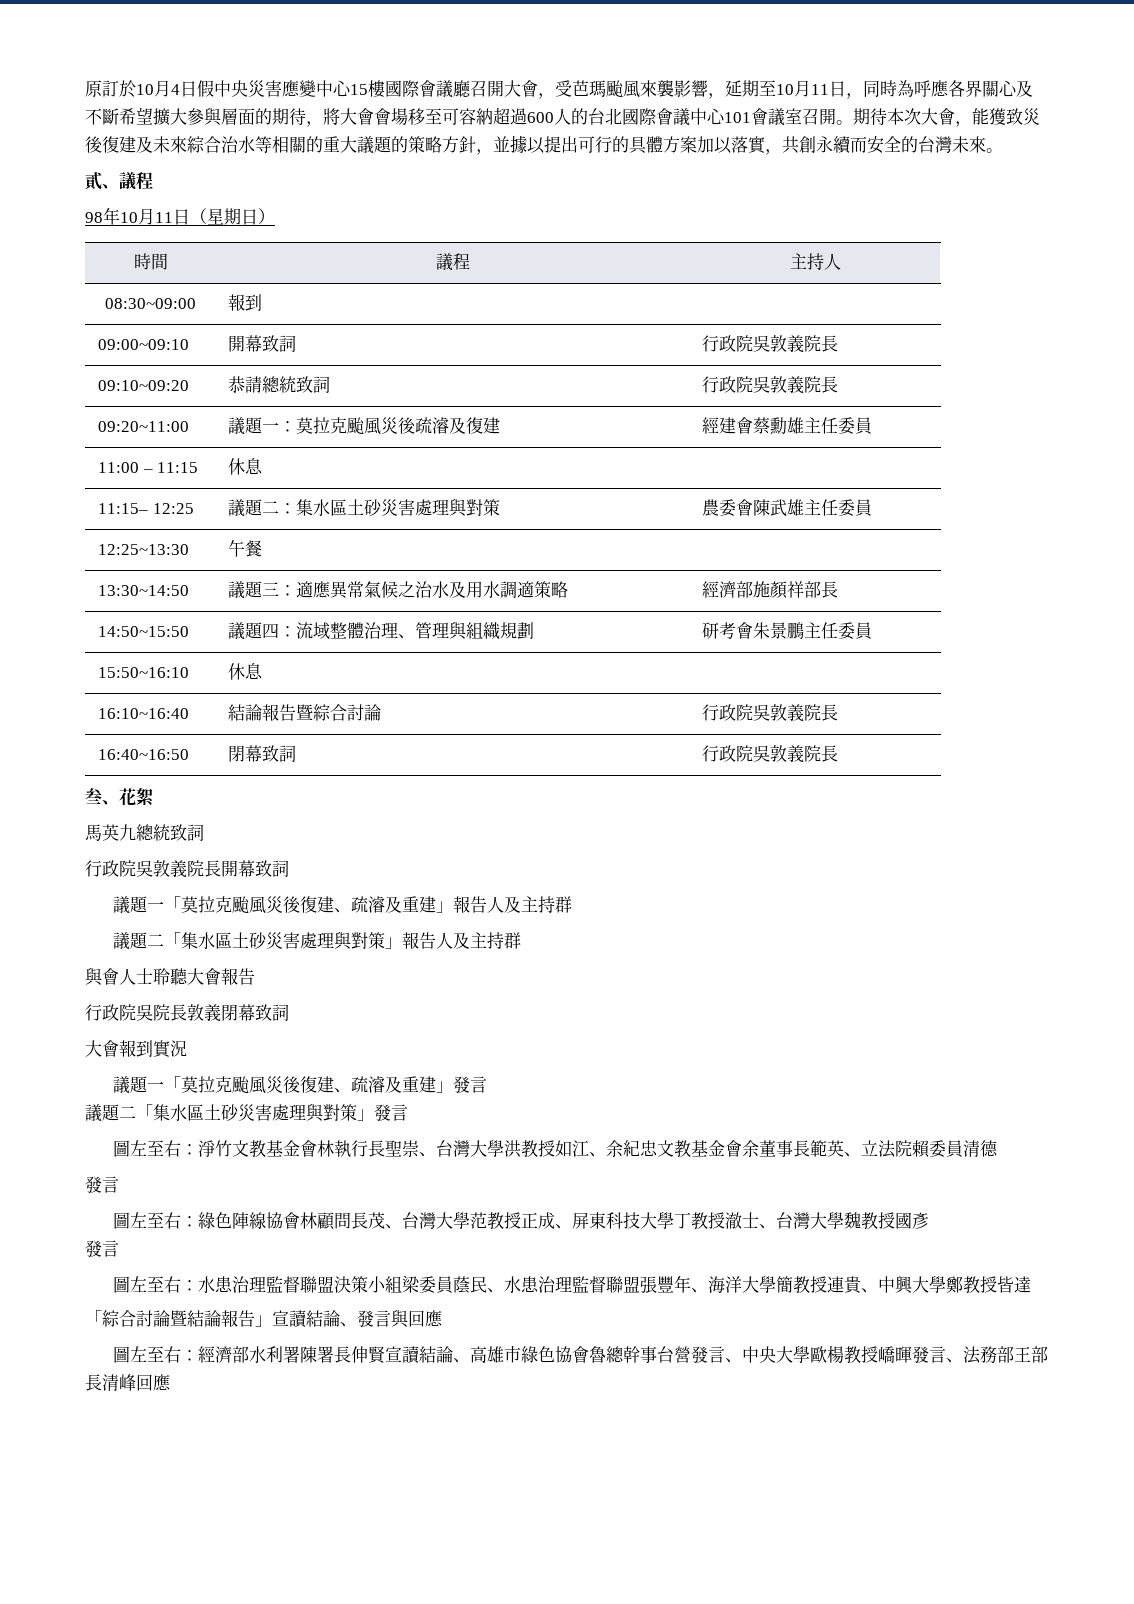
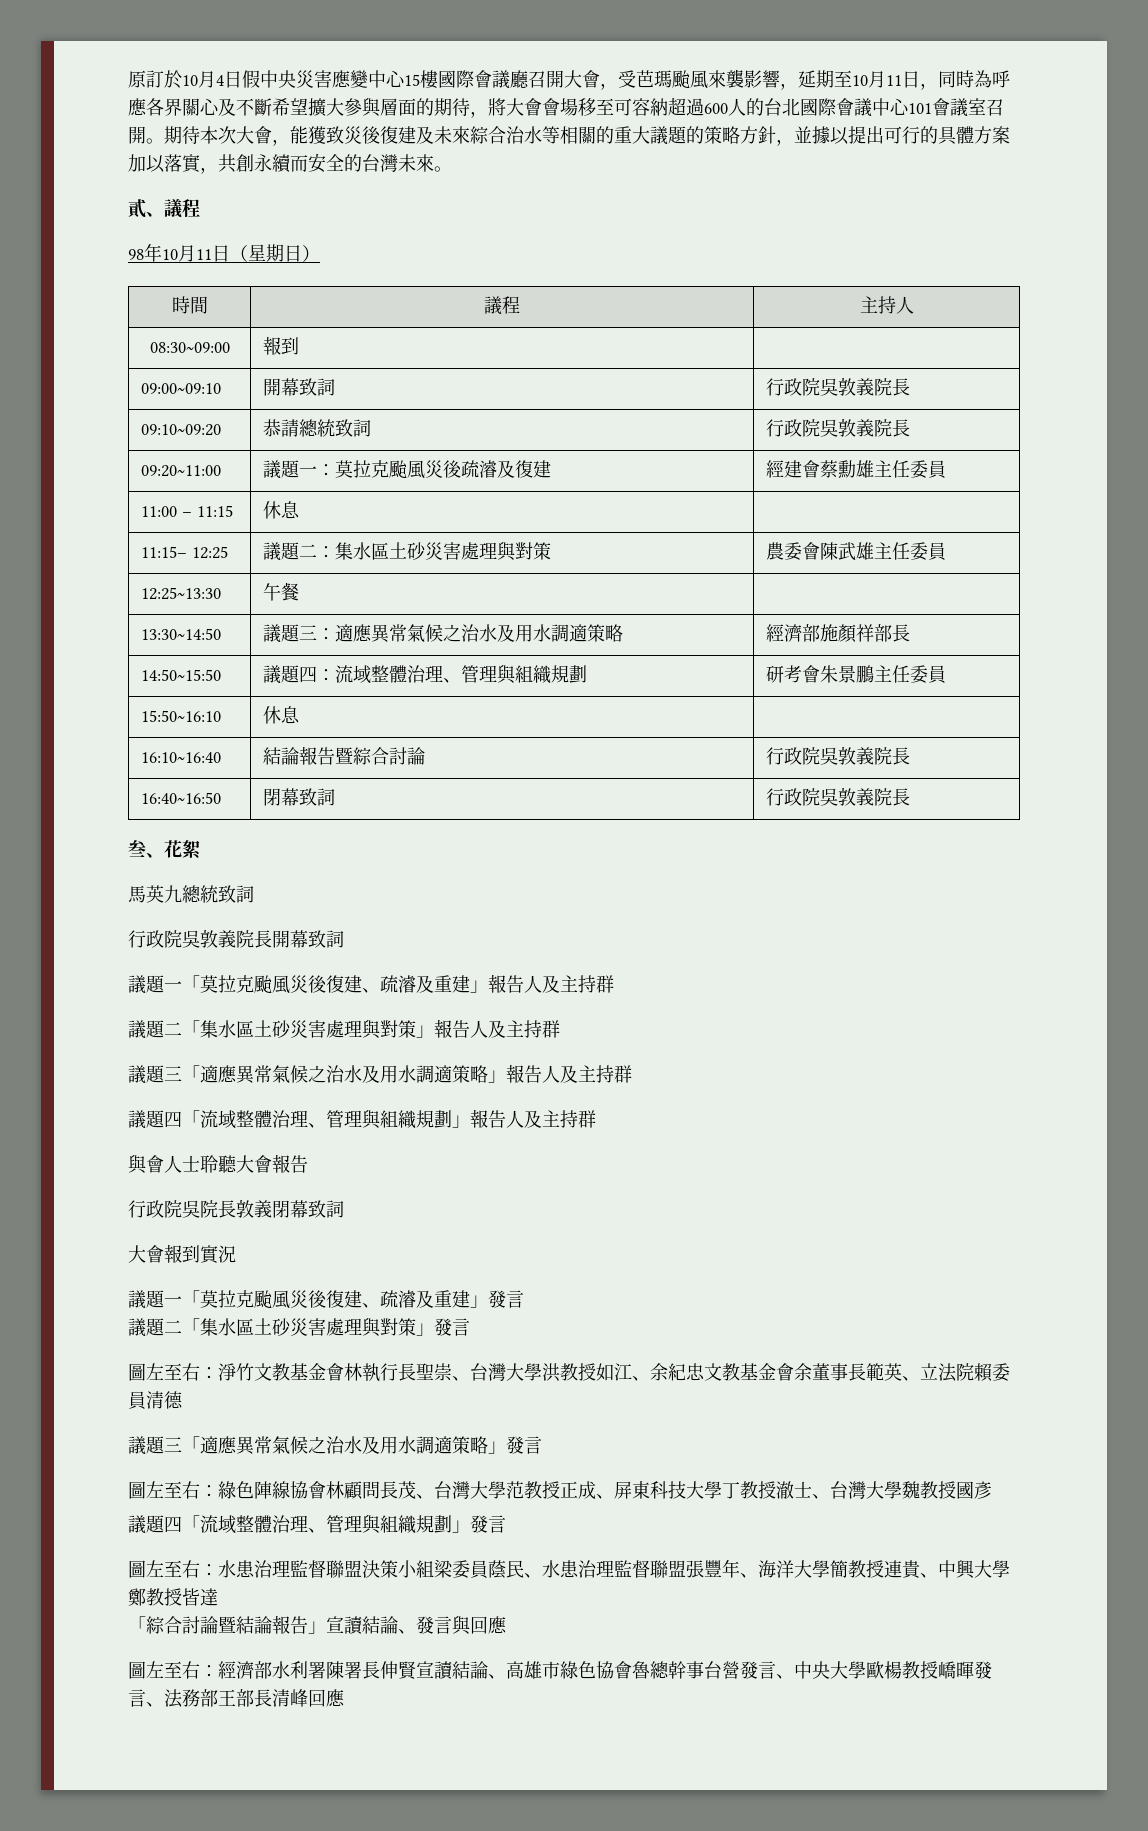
+ 議題三「適應異常氣候之治水及用水調適策略」報告人及主持群
+ 議題四「流域整體治理、管理與組織規劃」報告人及主持群
  圖左至右：淨竹文教基金會林執行長聖崇、台灣大學洪教授如江、余紀忠文教基金會余董事長範英、立法院賴委員清德
- 發言
+ 議題三「適應異常氣候之治水及用水調適策略」發言
  圖左至右：綠色陣線協會林顧問長茂、台灣大學范教授正成、屏東科技大學丁教授澈士、台灣大學魏教授國彥
- 發言
+ 議題四「流域整體治理、管理與組織規劃」發言

